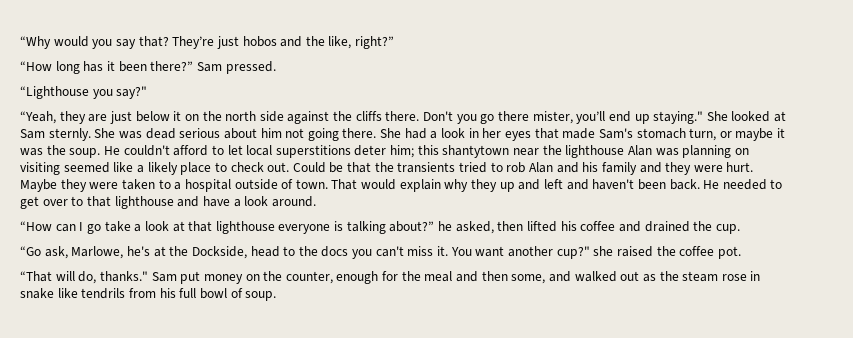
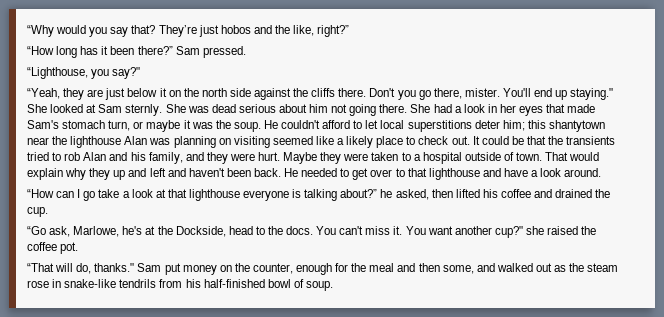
- “Lighthouse you say?"
+ “Lighthouse, you say?"
- Don't you go there mister, you’ll end up staying."
+ Don't you go there, mister. You'll end up staying."
- Could be that the transients tried to rob Alan and his family and they were hurt.
+ It could be that the transients tried to rob Alan and his family, and they were hurt.
- “Go ask, Marlowe, he's at the Dockside, head to the docs you can't miss it.
+ “Go ask, Marlowe, he's at the Dockside, head to the docs. You can't miss it.
- Sam put money on the counter, enough for the meal and then some, and walked out as the steam rose in snake like tendrils from his full bowl of soup.
+ Sam put money on the counter, enough for the meal and then some, and walked out as the steam rose in snake-like tendrils from his half-finished bowl of soup.

